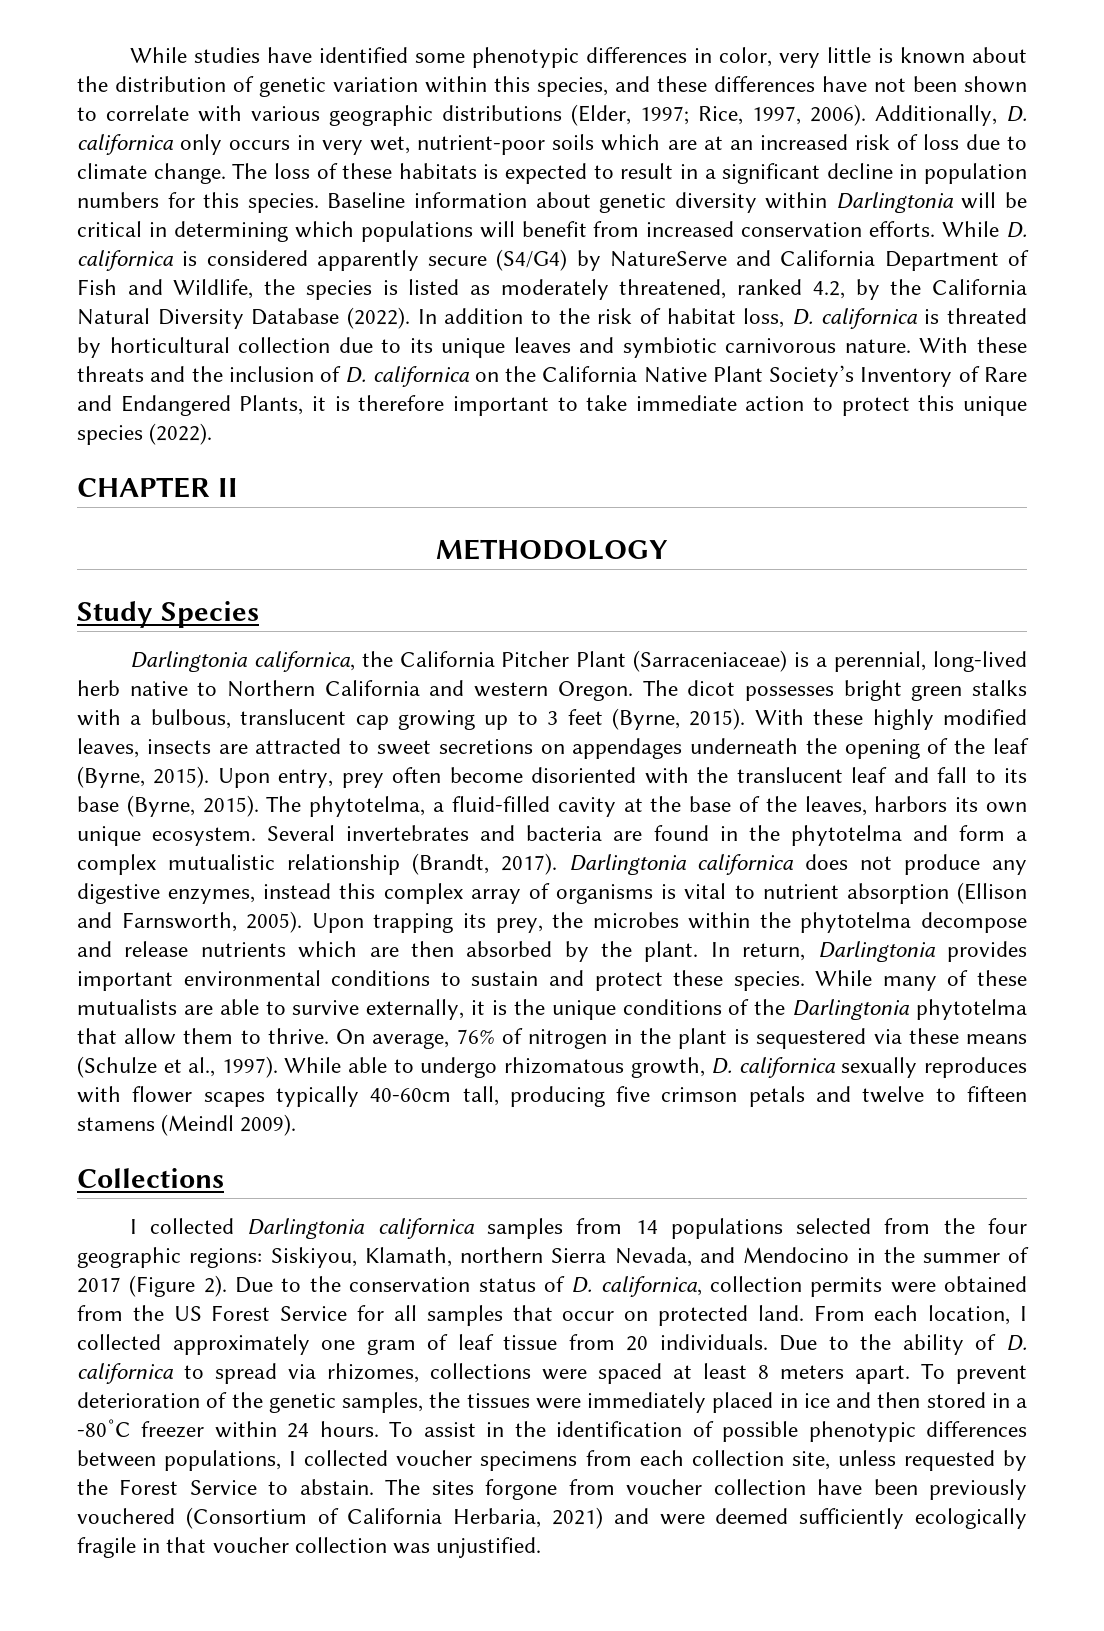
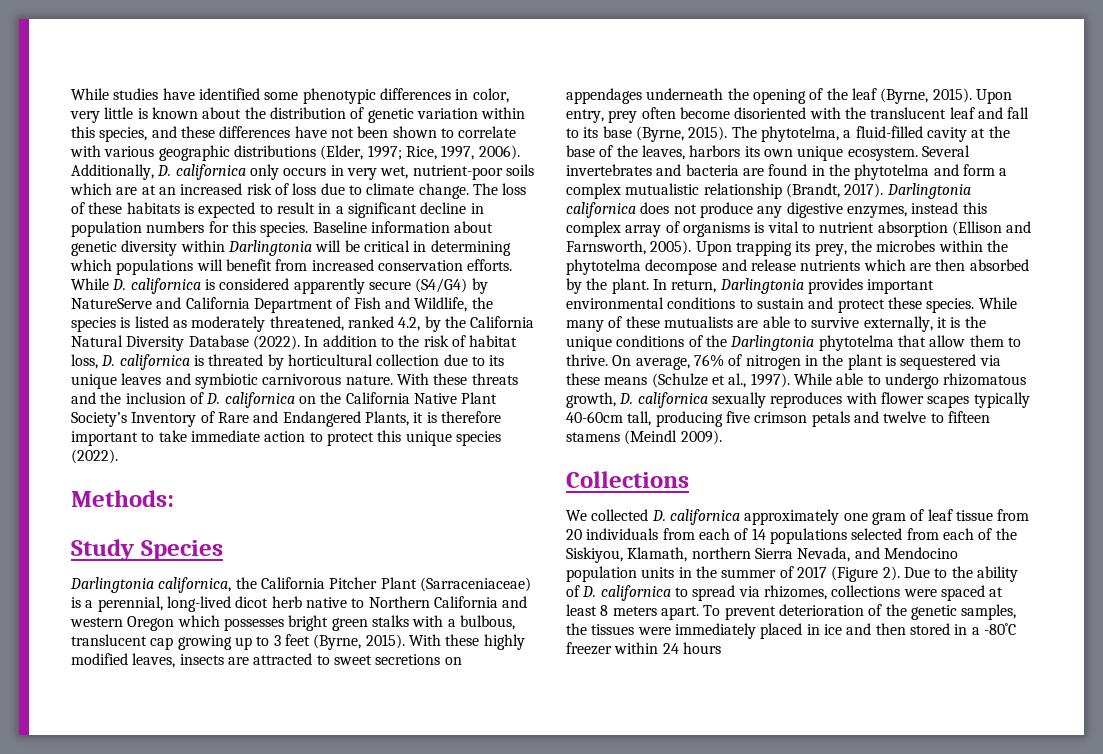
- CHAPTER II
- METHODOLOGY
+ Methods:
- Darlingtonia californica, the California Pitcher Plant (Sarraceniaceae) is a perennial, long-lived herb native to Northern California and western Oregon. The dicot possesses bright green stalks with a bulbous, translucent cap growing up to 3 feet (Byrne, 2015).
+ Darlingtonia californica, the California Pitcher Plant (Sarraceniaceae) is a perennial, long-lived dicot herb native to Northern California and western Oregon which possesses bright green stalks with a bulbous, translucent cap growing up to 3 feet (Byrne, 2015).
- I collected Darlingtonia californica samples from 14 populations selected from the four geographic regions: Siskiyou, Klamath, northern Sierra Nevada, and Mendocino in the summer of 2017 (Figure 2). Due to the conservation status of D. californica, collection permits were obtained from the US Forest Service for all samples that occur on protected land. From each location, I collected approximately one gram of leaf tissue from 20 individuals.
+ We collected D. californica approximately one gram of leaf tissue from 20 individuals from each of 14 populations selected from each of the Siskiyou, Klamath, northern Sierra Nevada, and Mendocino population units in the summer of 2017 (Figure 2).
- To prevent deterioration of the genetic samples, the tissues were immediately placed in ice and then stored in a -80˚C freezer within 24 hours. To assist in the identification of possible phenotypic differences between populations, I collected voucher specimens from each collection site, unless requested by the Forest Service to abstain. The sites forgone from voucher collection have been previously vouchered (Consortium of California Herbaria, 2021) and were deemed sufficiently ecologically fragile in that voucher collection was unjustified.
+ To prevent deterioration of the genetic samples, the tissues were immediately placed in ice and then stored in a -80˚C freezer within 24 hours

